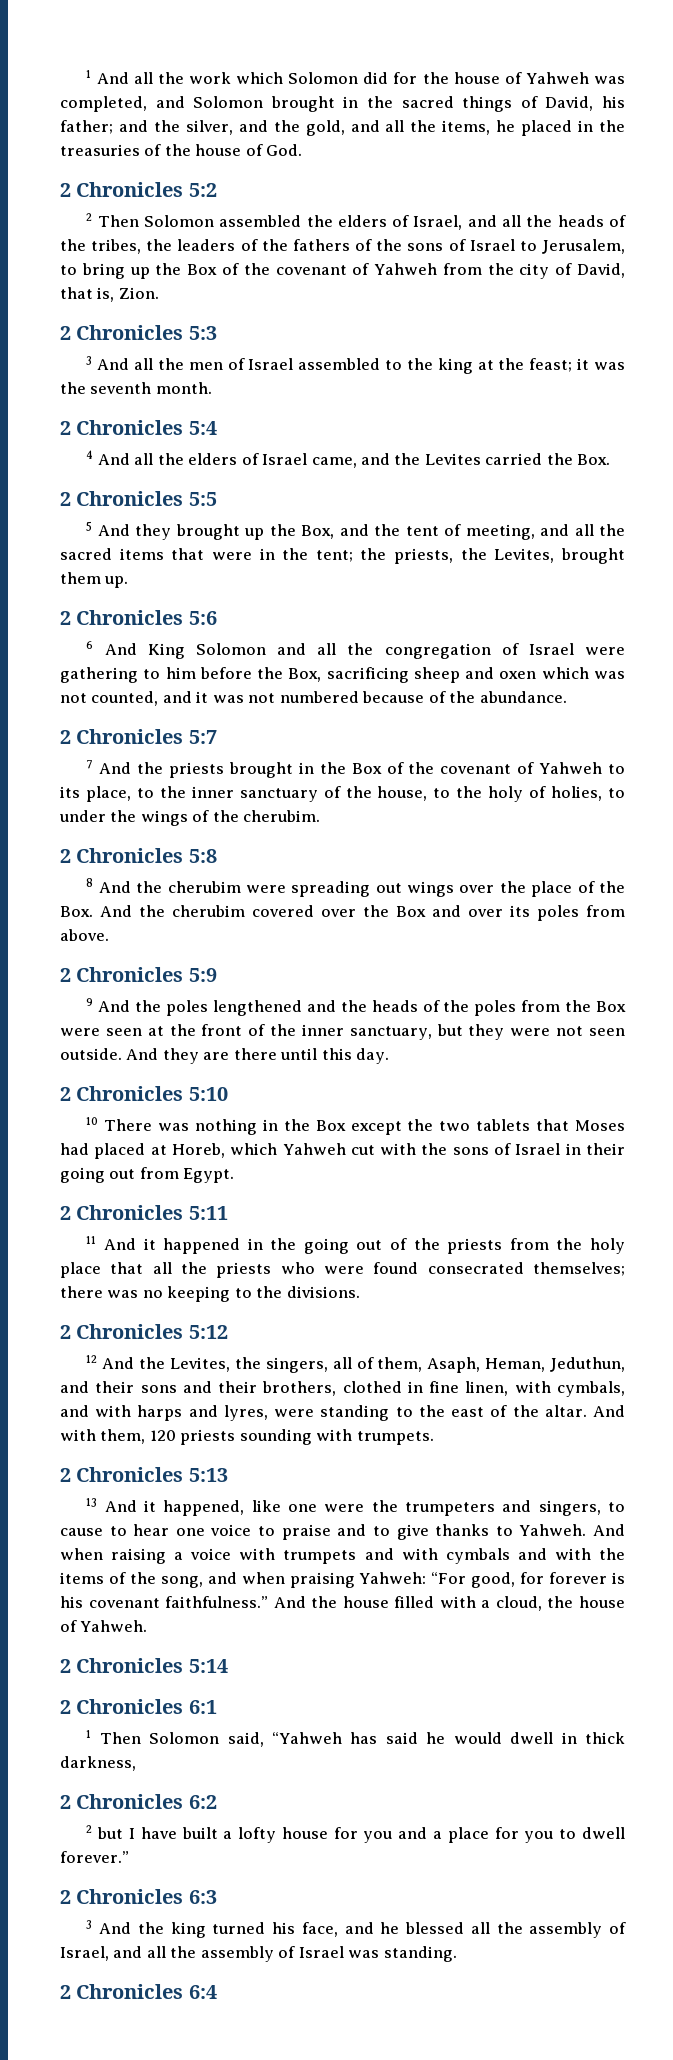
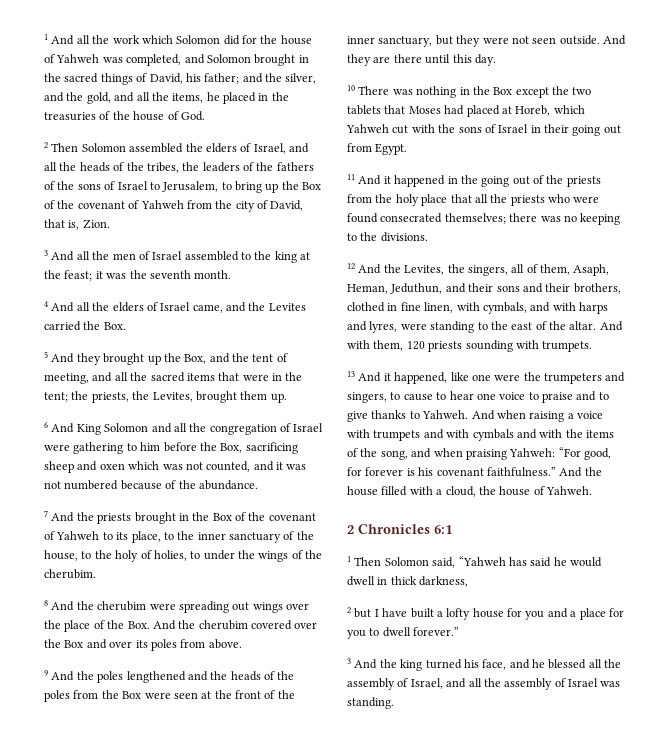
- 2 Chronicles 5:2
- 2 Chronicles 5:3
- 2 Chronicles 5:4
- 2 Chronicles 5:5
- 2 Chronicles 5:6
- 2 Chronicles 5:7
- 2 Chronicles 5:8
- 2 Chronicles 5:9
- 2 Chronicles 5:10
- 2 Chronicles 5:11
- 2 Chronicles 5:12
- 2 Chronicles 5:13
- 2 Chronicles 5:14
- 2 Chronicles 6:2
- 2 Chronicles 6:3
- 2 Chronicles 6:4

